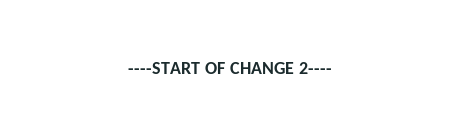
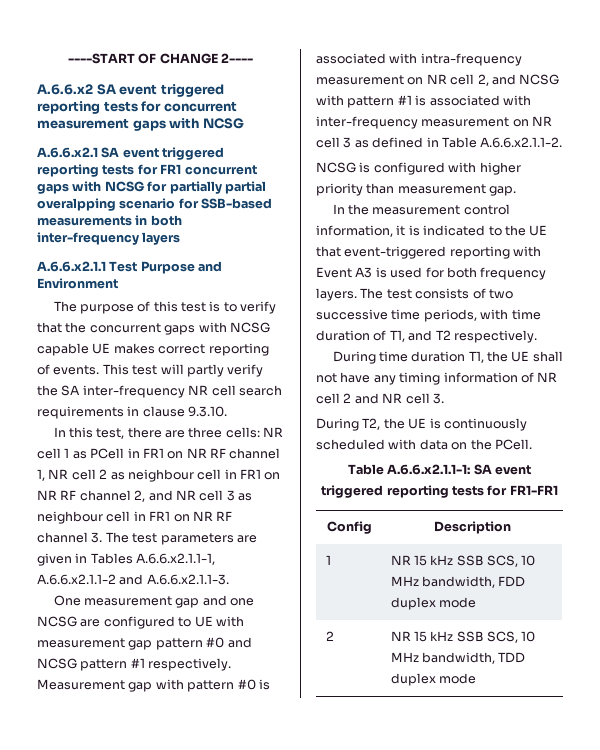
+ A.6.6.x2 SA event triggered reporting tests for concurrent measurement gaps with NCSG
+ A.6.6.x2.1 SA event triggered reporting tests for FR1 concurrent gaps with NCSG for partially partial overalpping scenario for SSB-based measurements in both inter-frequency layers
+ A.6.6.x2.1.1 Test Purpose and Environment
+ The purpose of this test is to verify that the concurrent gaps with NCSG capable UE makes correct reporting of events. This test will partly verify the SA inter-frequency NR cell search requirements in clause 9.3.10.
+ In this test, there are three cells: NR cell 1 as PCell in FR1 on NR RF channel 1, NR cell 2 as neighbour cell in FR1 on NR RF channel 2, and NR cell 3 as neighbour cell in FR1 on NR RF channel 3. The test parameters are given in Tables A.6.6.x2.1.1-1, A.6.6.x2.1.1-2 and A.6.6.x2.1.1-3.
+ One measurement gap and one NCSG are configured to UE with measurement gap pattern #0 and NCSG pattern #1 respectively. Measurement gap with pattern #0 is associated with intra-frequency measurement on NR cell 2, and NCSG with pattern #1 is associated with inter-frequency measurement on NR cell 3 as defined in Table A.6.6.x2.1.1-2.
+ NCSG is configured with higher priority than measurement gap.
+ In the measurement control information, it is indicated to the UE that event-triggered reporting with Event A3 is used for both frequency layers. The test consists of two successive time periods, with time duration of T1, and T2 respectively.
+ During time duration T1, the UE shall not have any timing information of NR cell 2 and NR cell 3.
+ During T2, the UE is continuously scheduled with data on the PCell.
+ Table A.6.6.x2.1.1-1: SA event triggered reporting tests for FR1-FR1
+ Config | Description
+ 1 | NR 15 kHz SSB SCS, 10 MHz bandwidth, FDD duplex mode
+ 2 | NR 15 kHz SSB SCS, 10 MHz bandwidth, TDD duplex mode

